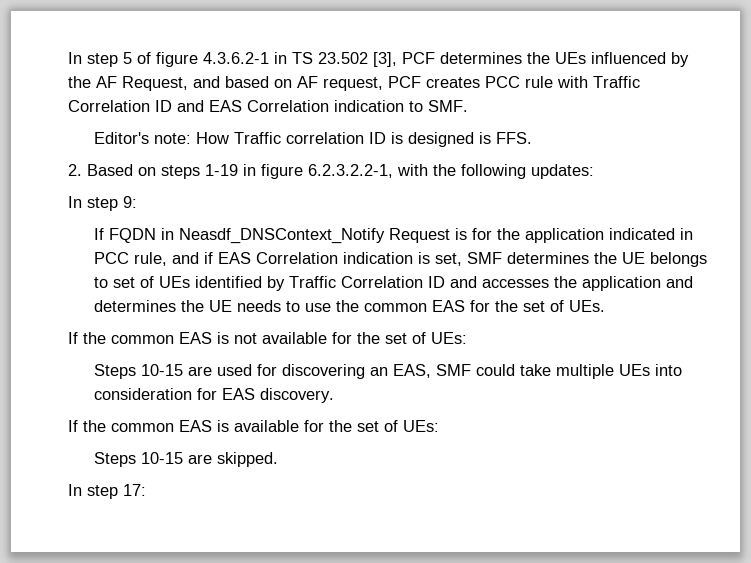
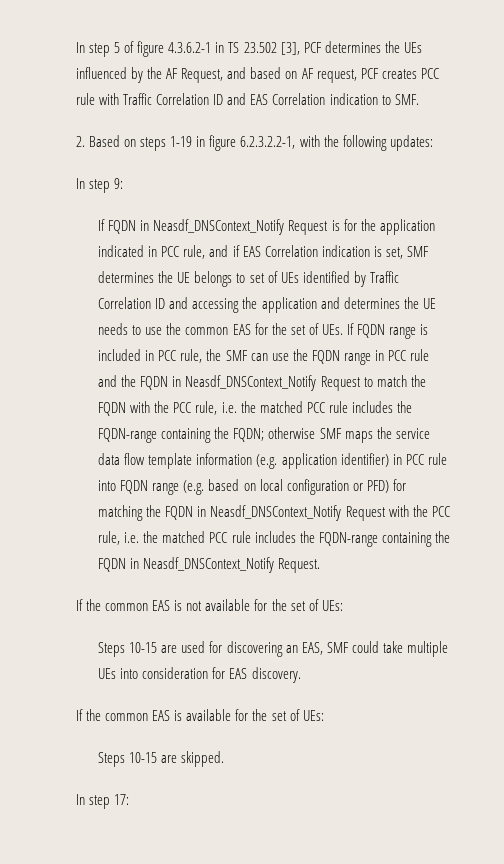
- Editor's note: How Traffic correlation ID is designed is FFS.
- If FQDN in Neasdf_DNSContext_Notify Request is for the application indicated in PCC rule, and if EAS Correlation indication is set, SMF determines the UE belongs to set of UEs identified by Traffic Correlation ID and accesses the application and determines the UE needs to use the common EAS for the set of UEs.
+ If FQDN in Neasdf_DNSContext_Notify Request is for the application indicated in PCC rule, and if EAS Correlation indication is set, SMF determines the UE belongs to set of UEs identified by Traffic Correlation ID and accessing the application and determines the UE needs to use the common EAS for the set of UEs. If FQDN range is included in PCC rule, the SMF can use the FQDN range in PCC rule and the FQDN in Neasdf_DNSContext_Notify Request to match the FQDN with the PCC rule, i.e. the matched PCC rule includes the FQDN-range containing the FQDN; otherwise SMF maps the service data flow template information (e.g. application identifier) in PCC rule into FQDN range (e.g. based on local configuration or PFD) for matching the FQDN in Neasdf_DNSContext_Notify Request with the PCC rule, i.e. the matched PCC rule includes the FQDN-range containing the FQDN in Neasdf_DNSContext_Notify Request.

